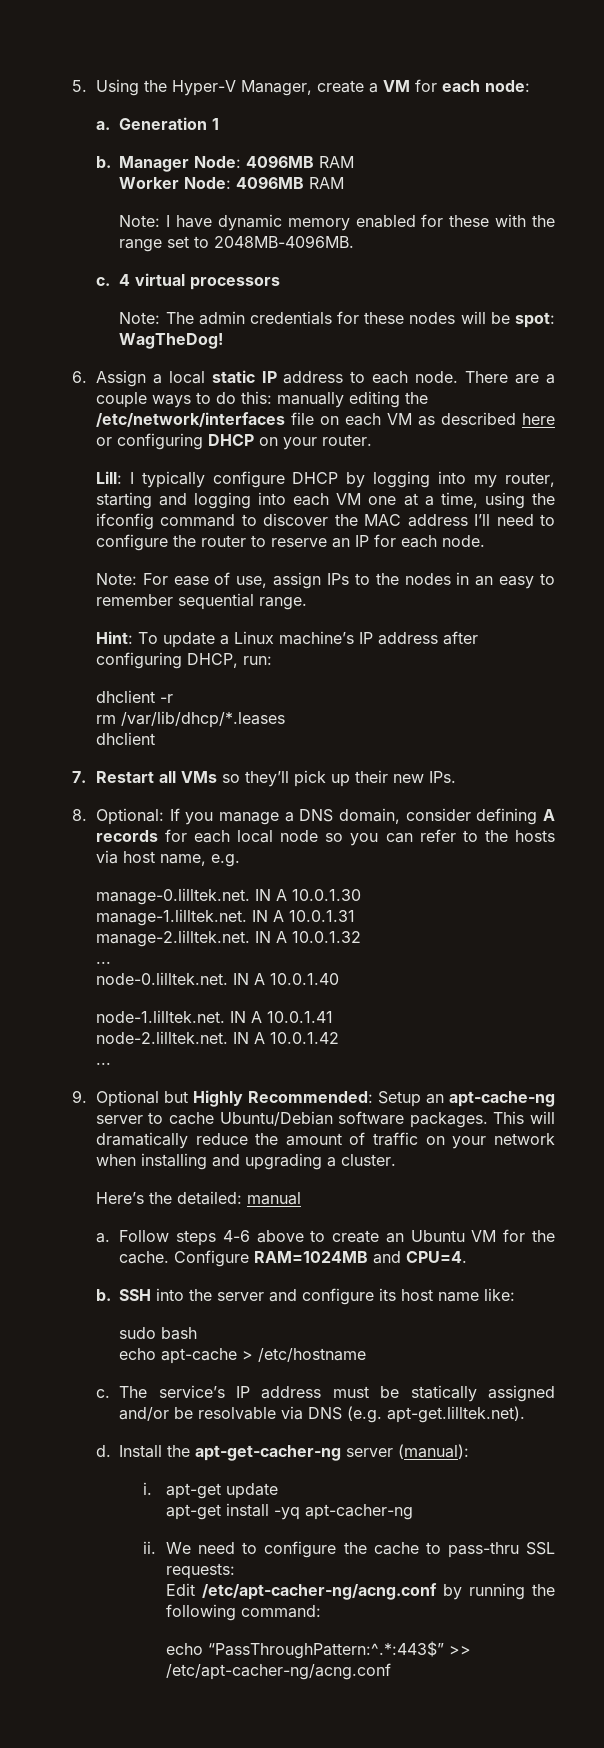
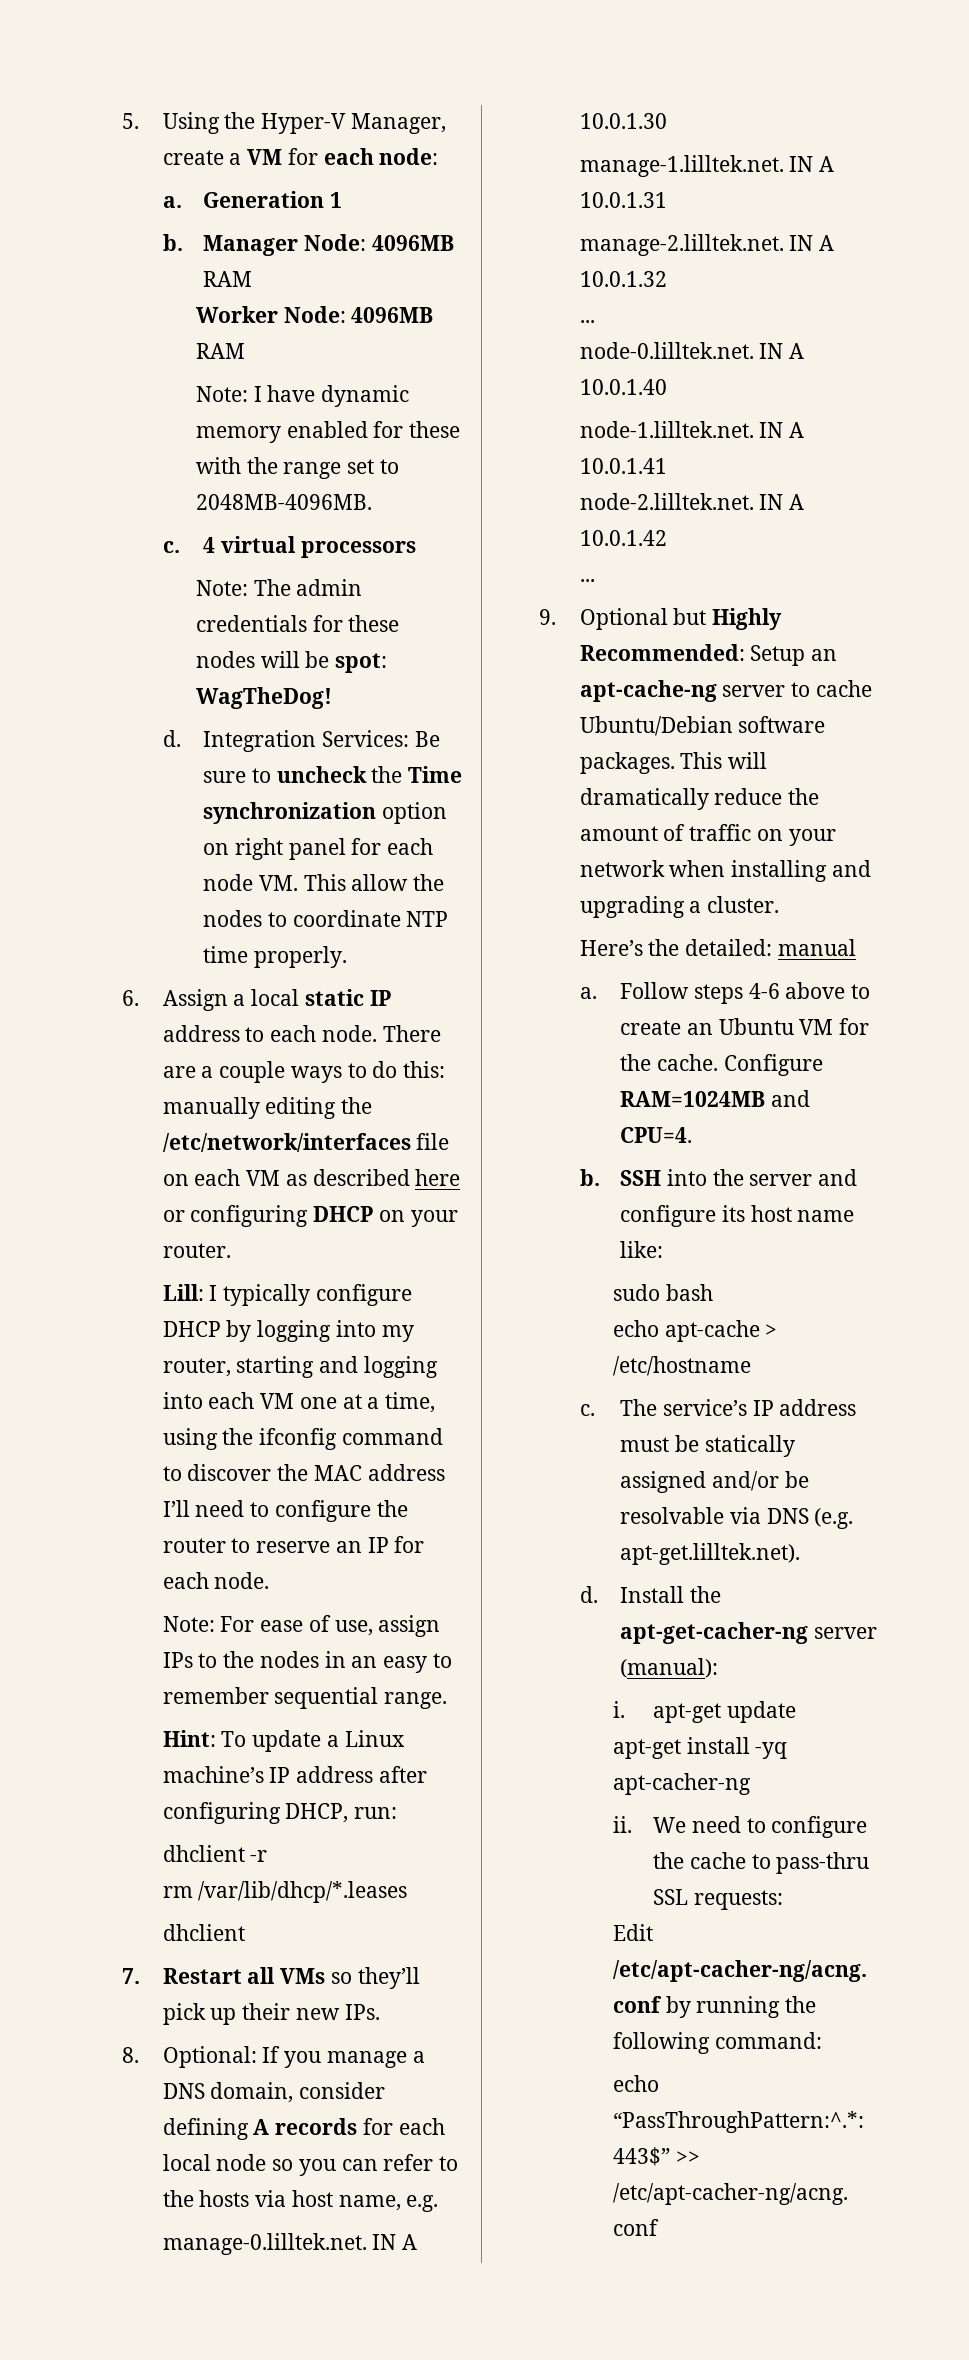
+ d. Integration Services: Be sure to uncheck the Time synchronization option on right panel for each node VM. This allow the nodes to coordinate NTP time properly.

